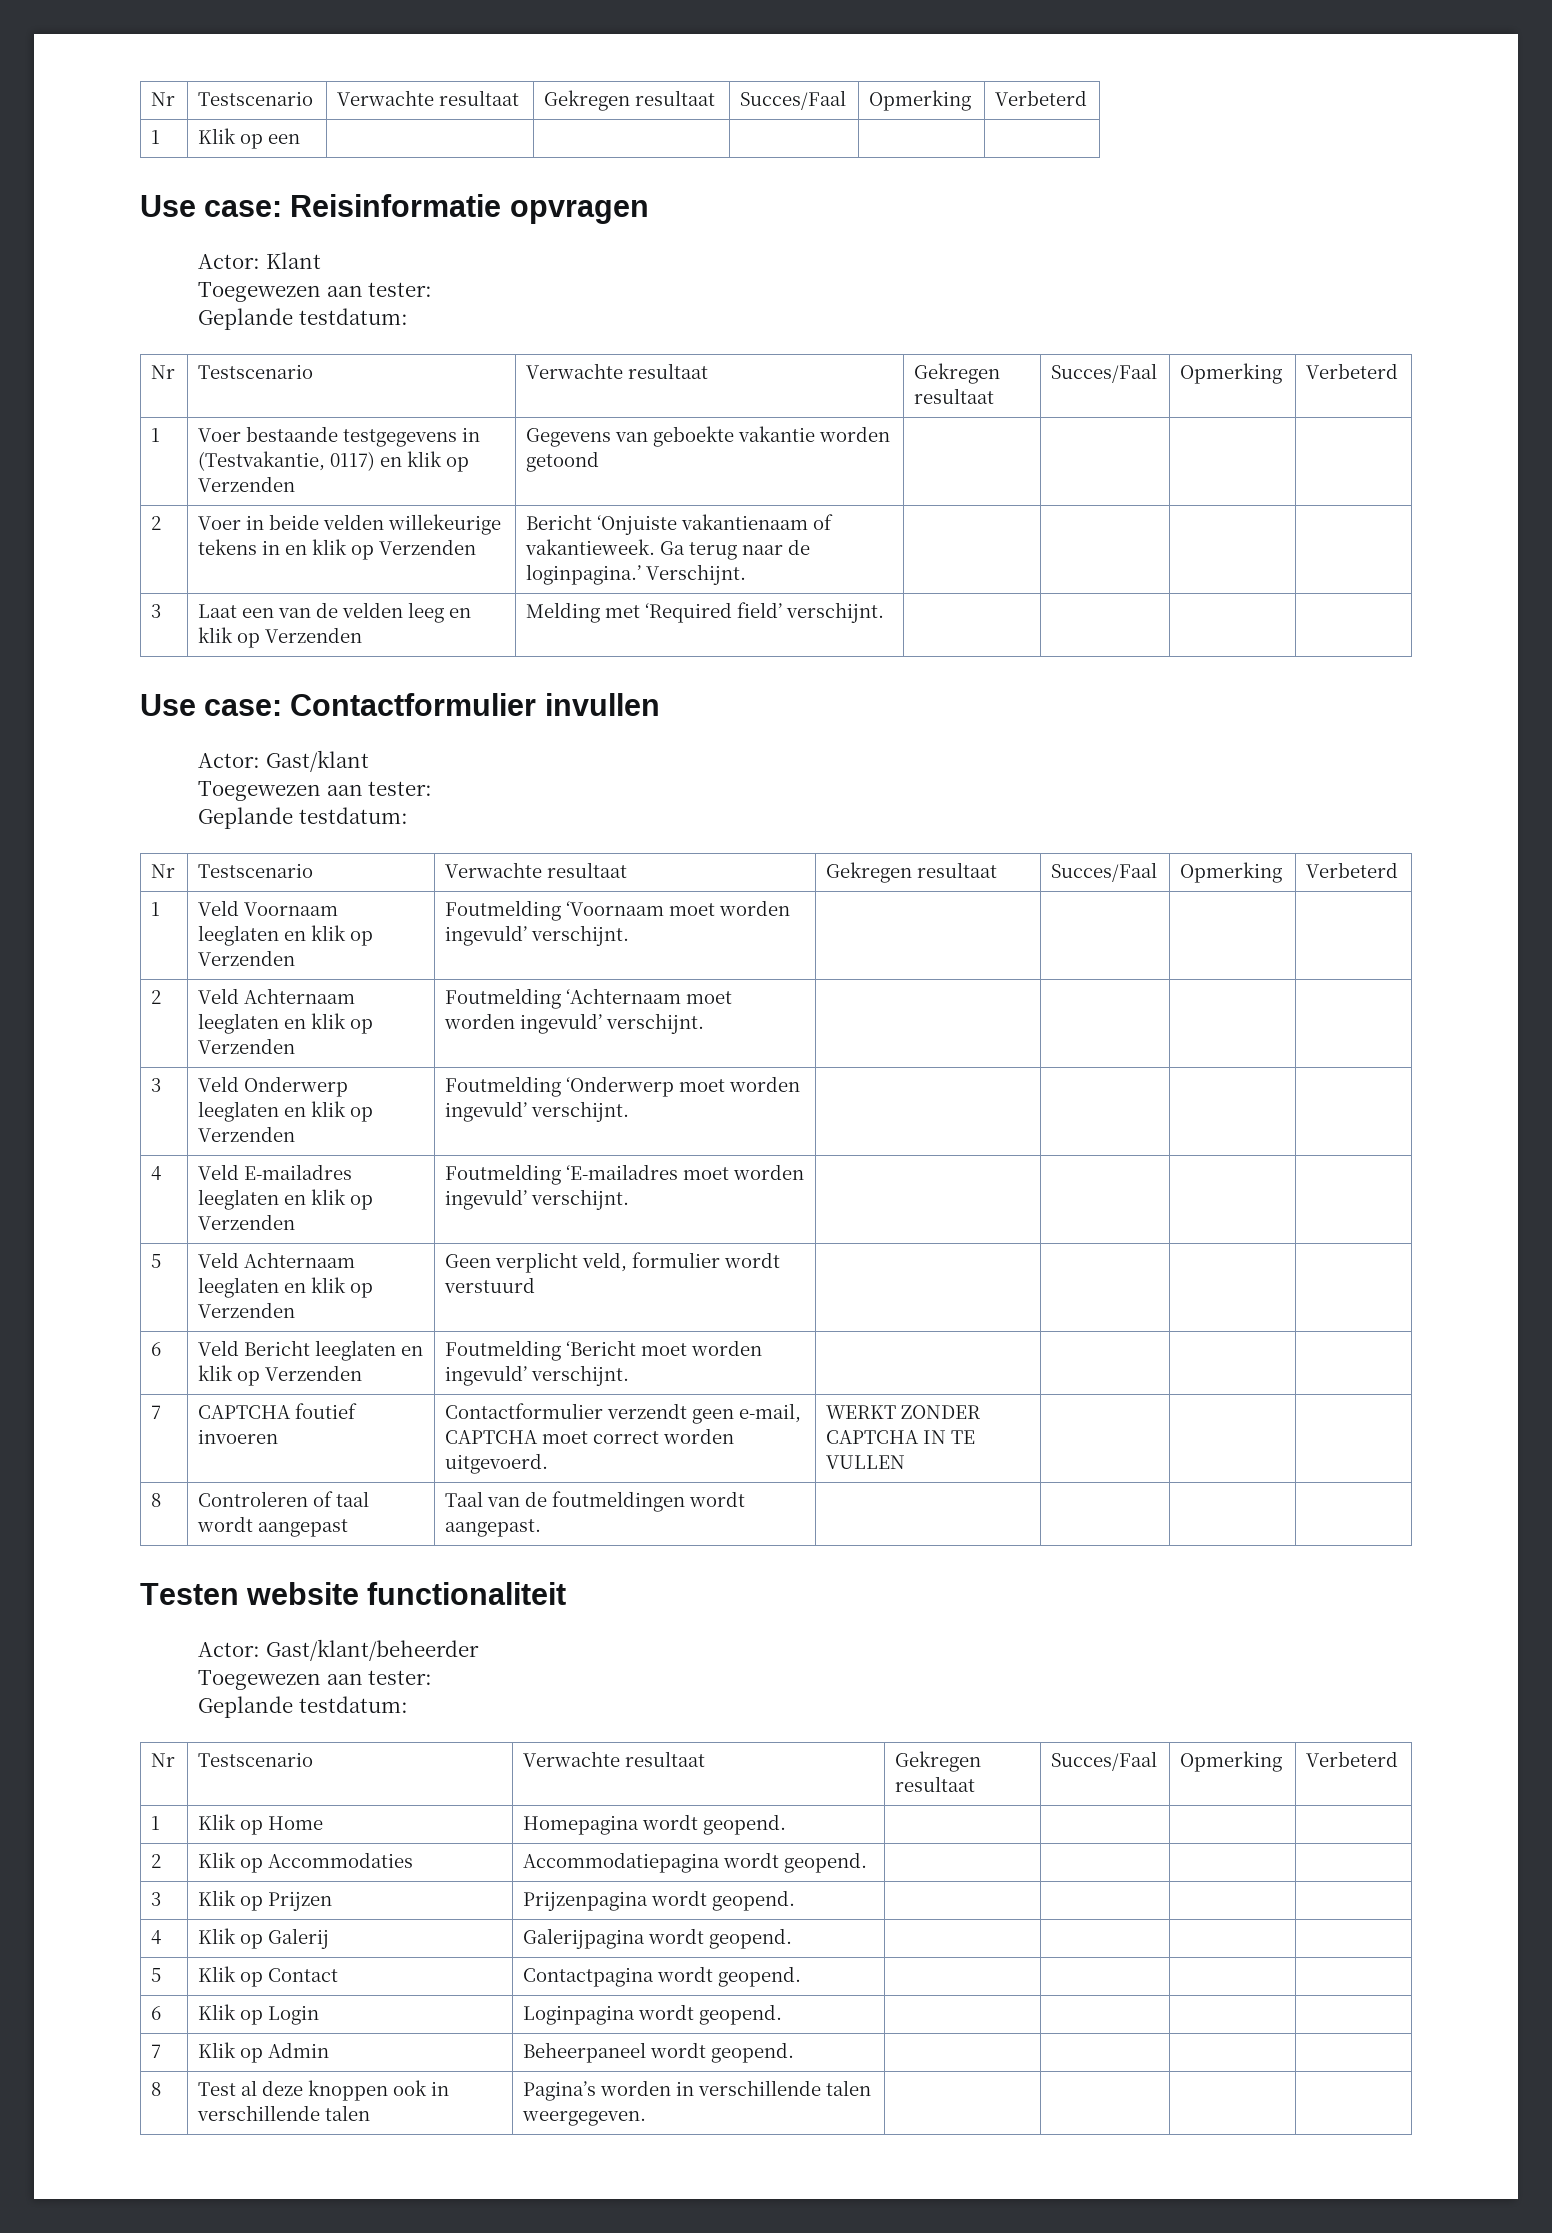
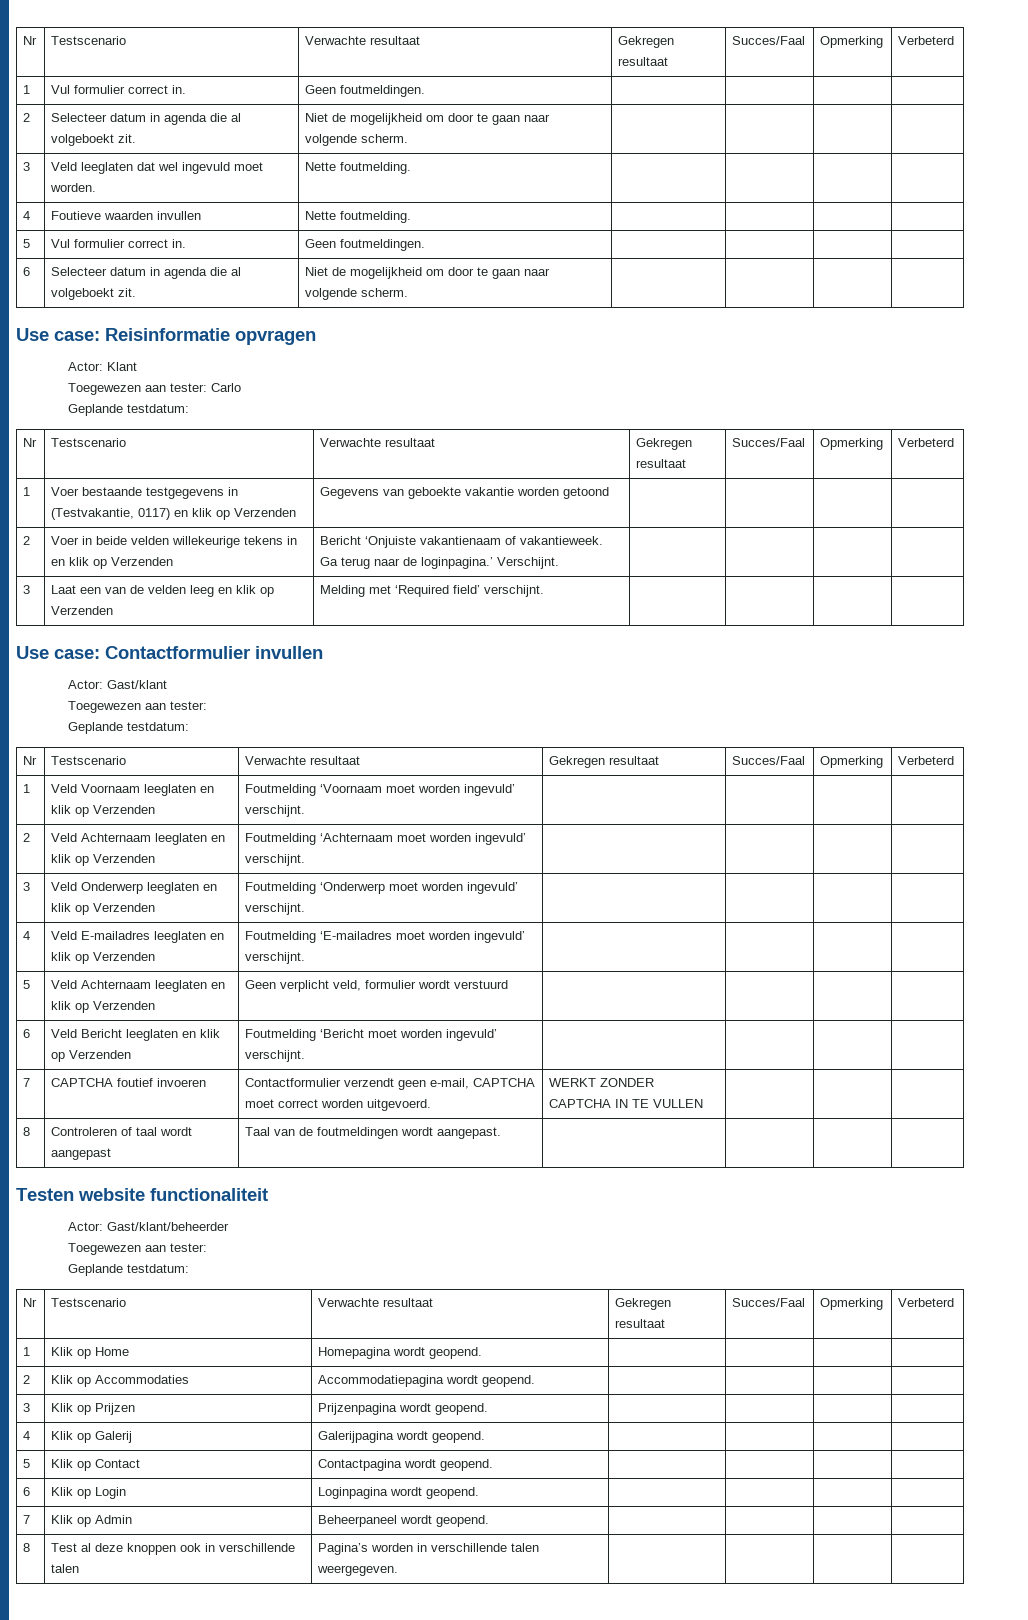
- 1 | Klik op een | | | | |
+ 1 | Vul formulier correct in. | Geen foutmeldingen. | | | |
+ 2 | Selecteer datum in agenda die al volgeboekt zit. | Niet de mogelijkheid om door te gaan naar volgende scherm. | | | |
+ 3 | Veld leeglaten dat wel ingevuld moet worden. | Nette foutmelding. | | | |
+ 4 | Foutieve waarden invullen | Nette foutmelding. | | | |
+ 5 | Vul formulier correct in. | Geen foutmeldingen. | | | |
+ 6 | Selecteer datum in agenda die al volgeboekt zit. | Niet de mogelijkheid om door te gaan naar volgende scherm. | | | |
  Actor: Klant
- Toegewezen aan tester:
+ Toegewezen aan tester: Carlo

